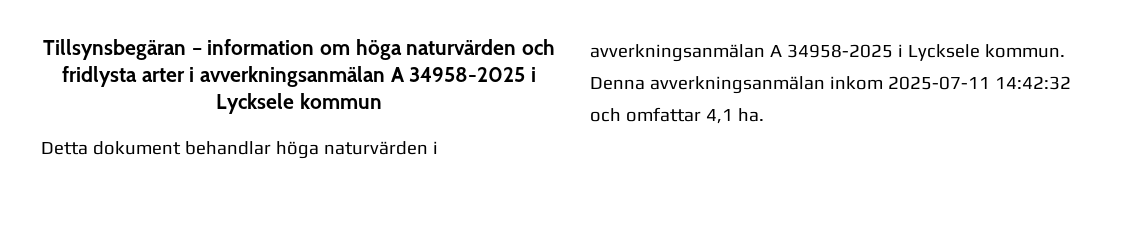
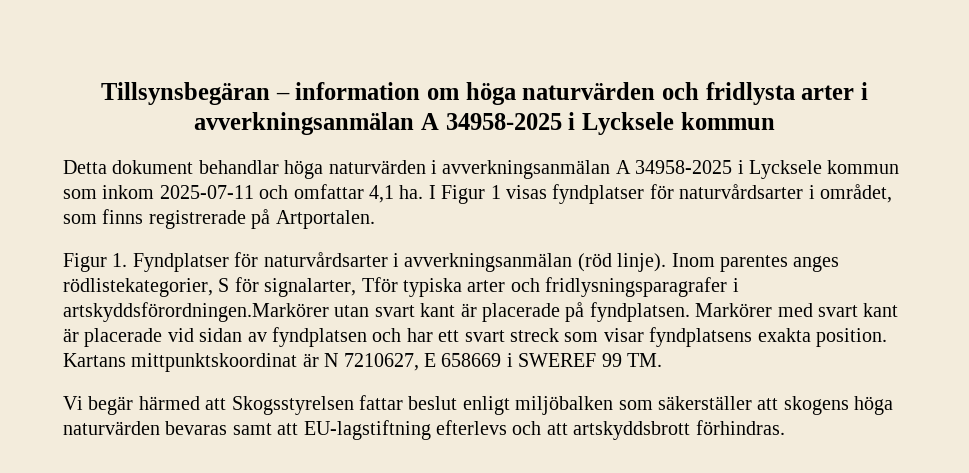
- Detta dokument behandlar höga naturvärden i avverkningsanmälan A 34958-2025 i Lycksele kommun. Denna avverkningsanmälan inkom 2025-07-11 14:42:32 och omfattar 4,1 ha.
+ Detta dokument behandlar höga naturvärden i avverkningsanmälan A 34958-2025 i Lycksele kommun som inkom 2025-07-11 och omfattar 4,1 ha.
+ I Figur 1 visas fyndplatser för naturvårdsarter i området, som finns registrerade på Artportalen.
+ Figur 1. Fyndplatser för naturvårdsarter i avverkningsanmälan (röd linje). Inom parentes anges rödlistekategorier, S för signalarter, Tför typiska arter och fridlysningsparagrafer i artskyddsförordningen.Markörer utan svart kant är placerade på fyndplatsen. Markörer med svart kant är placerade vid sidan av fyndplatsen och har ett svart streck som visar fyndplatsens exakta position. Kartans mittpunktskoordinat är N 7210627, E 658669 i SWEREF 99 TM.
+ Vi begär härmed att Skogsstyrelsen fattar beslut enligt miljöbalken som säkerställer att skogens höga naturvärden bevaras samt att EU-lagstiftning efterlevs och att artskyddsbrott förhindras.

